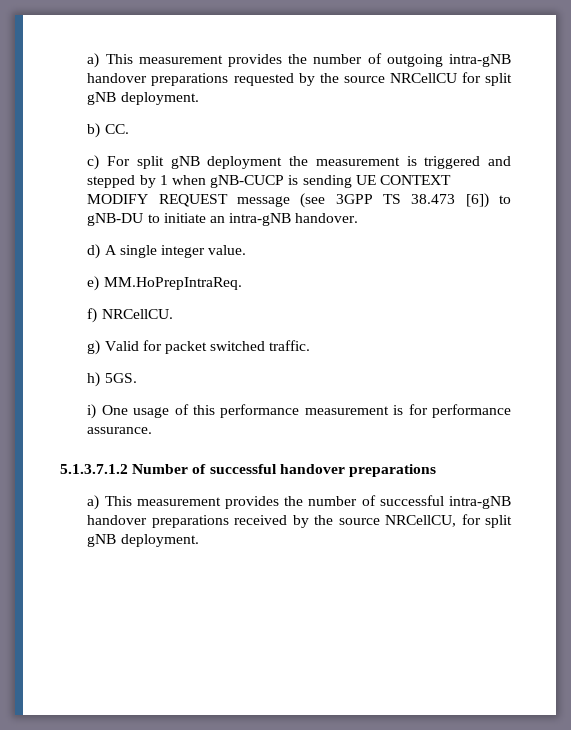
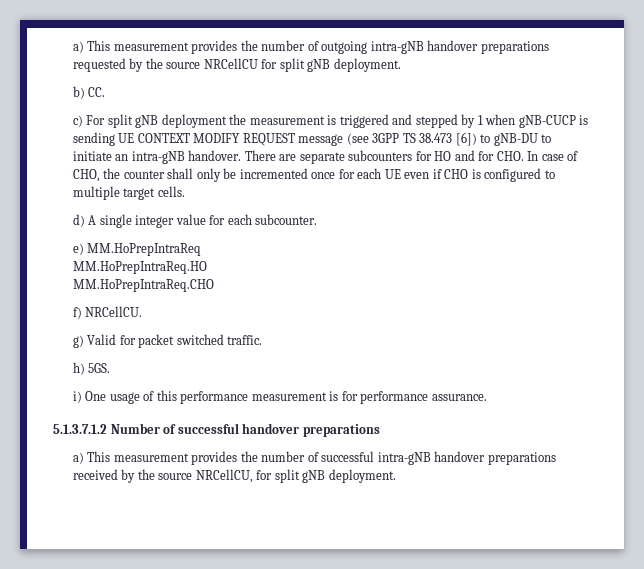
- c) For split gNB deployment the measurement is triggered and stepped by 1 when gNB-CUCP is sending UE CONTEXT MODIFY REQUEST message (see 3GPP TS 38.473 [6]) to gNB-DU to initiate an intra-gNB handover.
- d) A single integer value.
- e) MM.HoPrepIntraReq.
+ c) For split gNB deployment the measurement is triggered and stepped by 1 when gNB-CUCP is sending UE CONTEXT MODIFY REQUEST message (see 3GPP TS 38.473 [6]) to gNB-DU to initiate an intra-gNB handover. There are separate subcounters for HO and for CHO. In case of CHO, the counter shall only be incremented once for each UE even if CHO is configured to multiple target cells.
+ d) A single integer value for each subcounter.
+ e) MM.HoPrepIntraReq
+ MM.HoPrepIntraReq.HO
+ MM.HoPrepIntraReq.CHO

